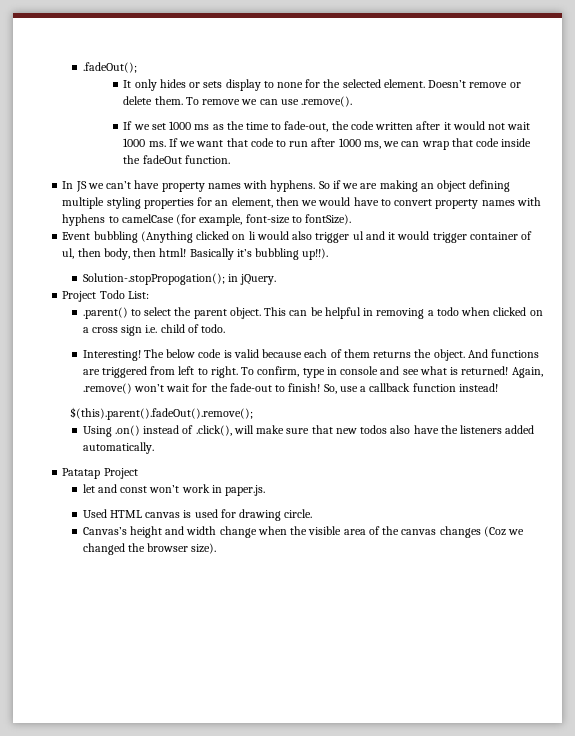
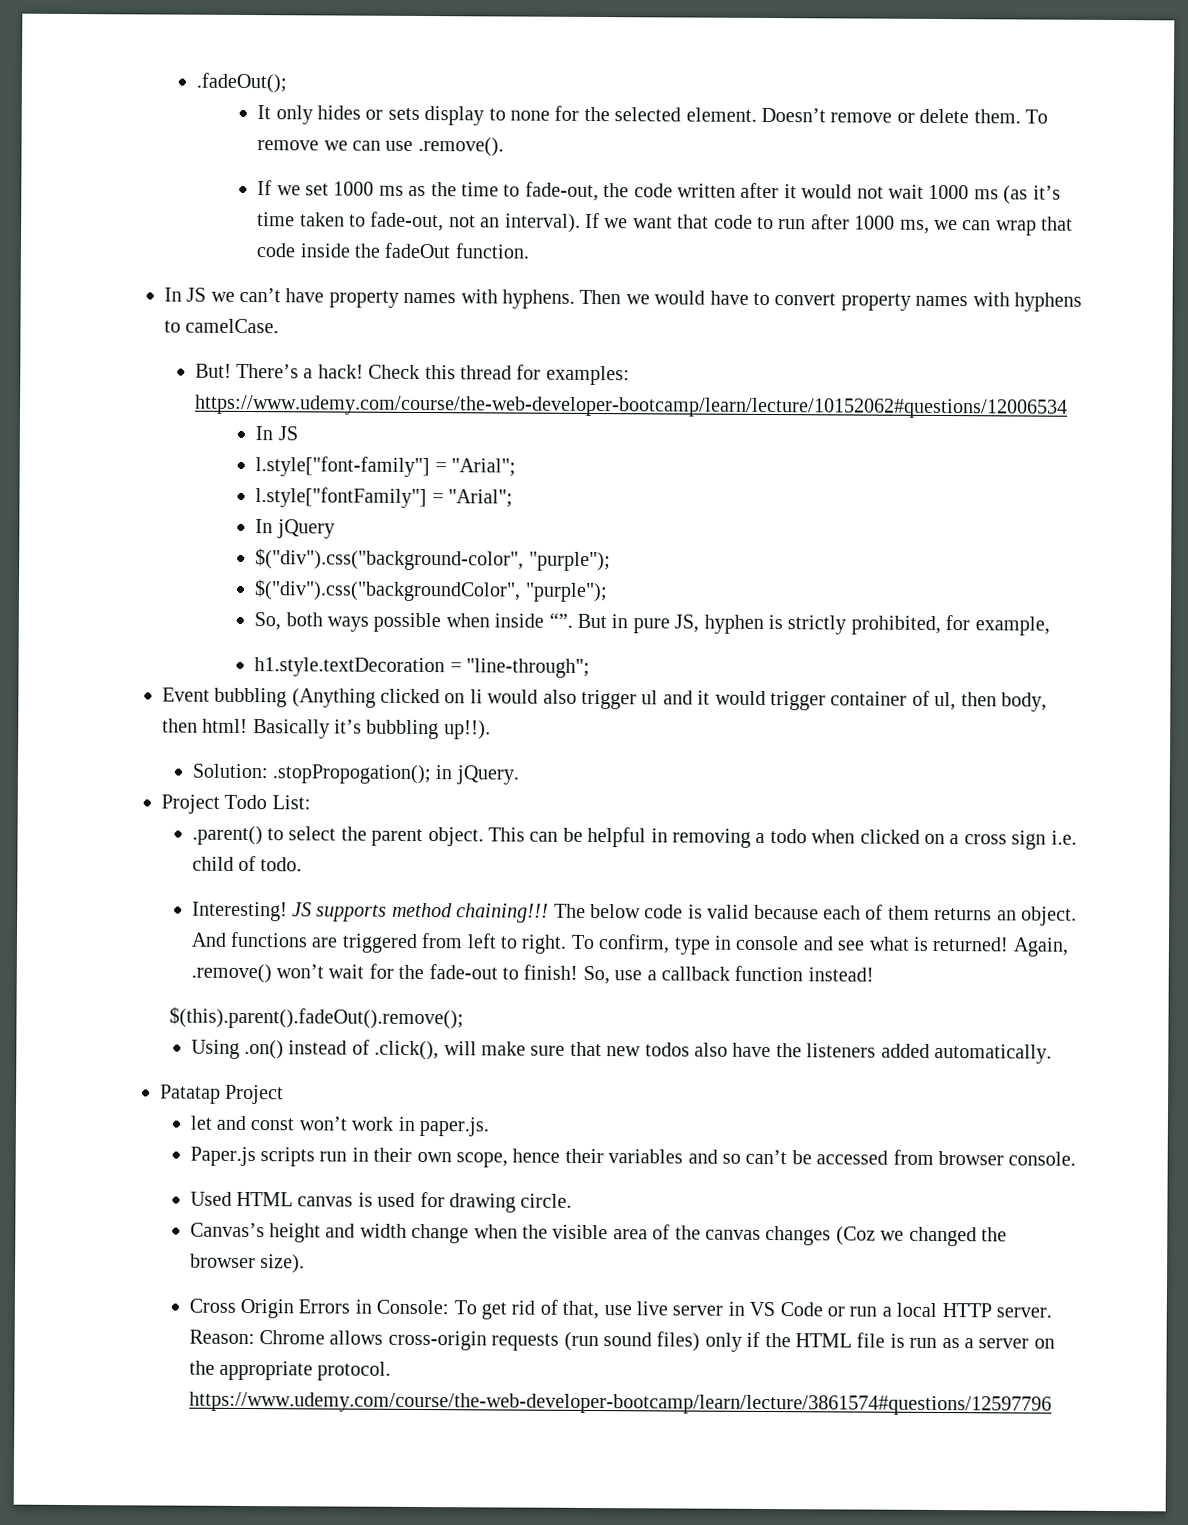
- If we set 1000 ms as the time to fade-out, the code written after it would not wait 1000 ms.
+ If we set 1000 ms as the time to fade-out, the code written after it would not wait 1000 ms (as it’s time taken to fade-out, not an interval).
- So if we are making an object defining multiple styling properties for an element, then we would have to convert property names with hyphens to camelCase (for example, font-size to fontSize).
+ Then we would have to convert property names with hyphens to camelCase.
+ But! There’s a hack! Check this thread for examples: https://www.udemy.com/course/the-web-developer-bootcamp/learn/lecture/10152062#questions/12006534
+ In JS
+ l.style["font-family"] = "Arial";
+ l.style["fontFamily"] = "Arial";
+ In jQuery
+ $("div").css("background-color", "purple");
+ $("div").css("backgroundColor", "purple");
+ So, both ways possible when inside “”. But in pure JS, hyphen is strictly prohibited, for example,
+ h1.style.textDecoration = "line-through";
- Solution-.stopPropogation(); in jQuery.
+ Solution: .stopPropogation(); in jQuery.
+ JS supports method chaining!!!
- The below code is valid because each of them returns the object.
+ The below code is valid because each of them returns an object.
+ Paper.js scripts run in their own scope, hence their variables and so can’t be accessed from browser console.
+ Cross Origin Errors in Console: To get rid of that, use live server in VS Code or run a local HTTP server. Reason: Chrome allows cross-origin requests (run sound files) only if the HTML file is run as a server on the appropriate protocol. https://www.udemy.com/course/the-web-developer-bootcamp/learn/lecture/3861574#questions/12597796

